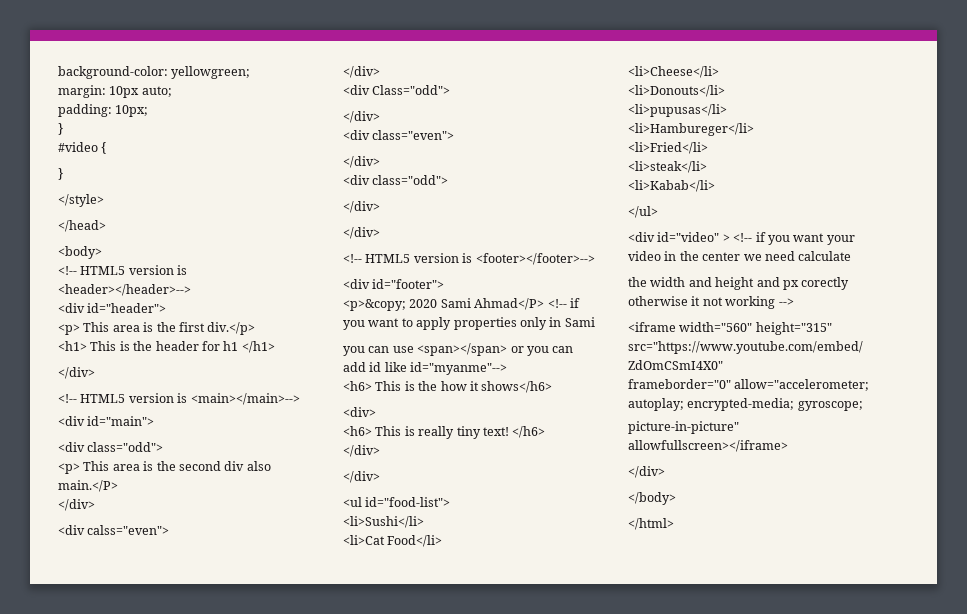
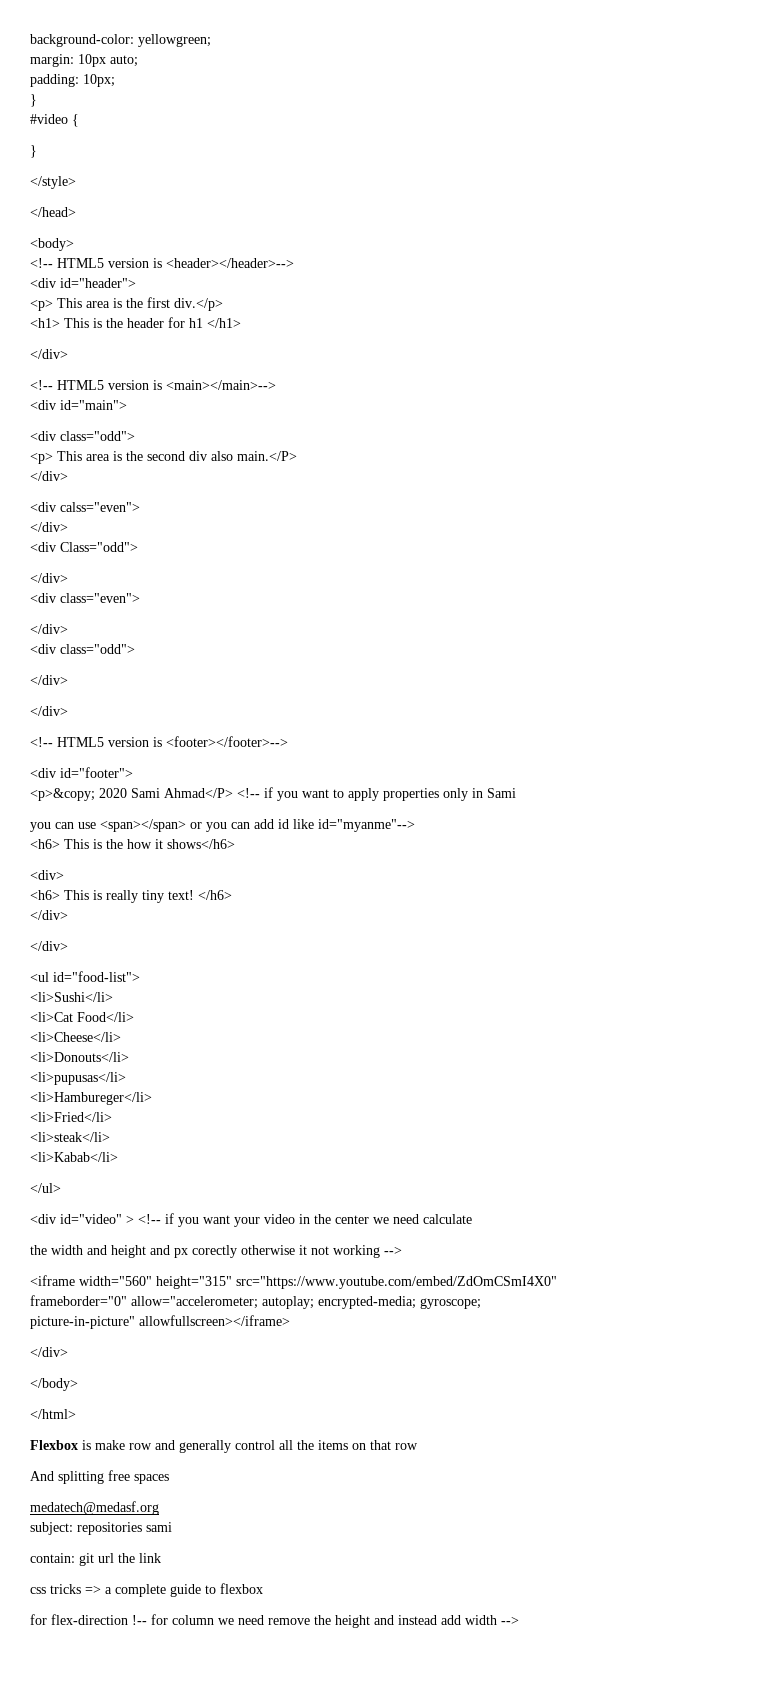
+ Flexbox is make row and generally control all the items on that row
+ And splitting free spaces
+ medatech@medasf.org
+ subject: repositories sami
+ contain: git url the link
+ css tricks => a complete guide to flexbox
+ for flex-direction !-- for column we need remove the height and instead add width -->

